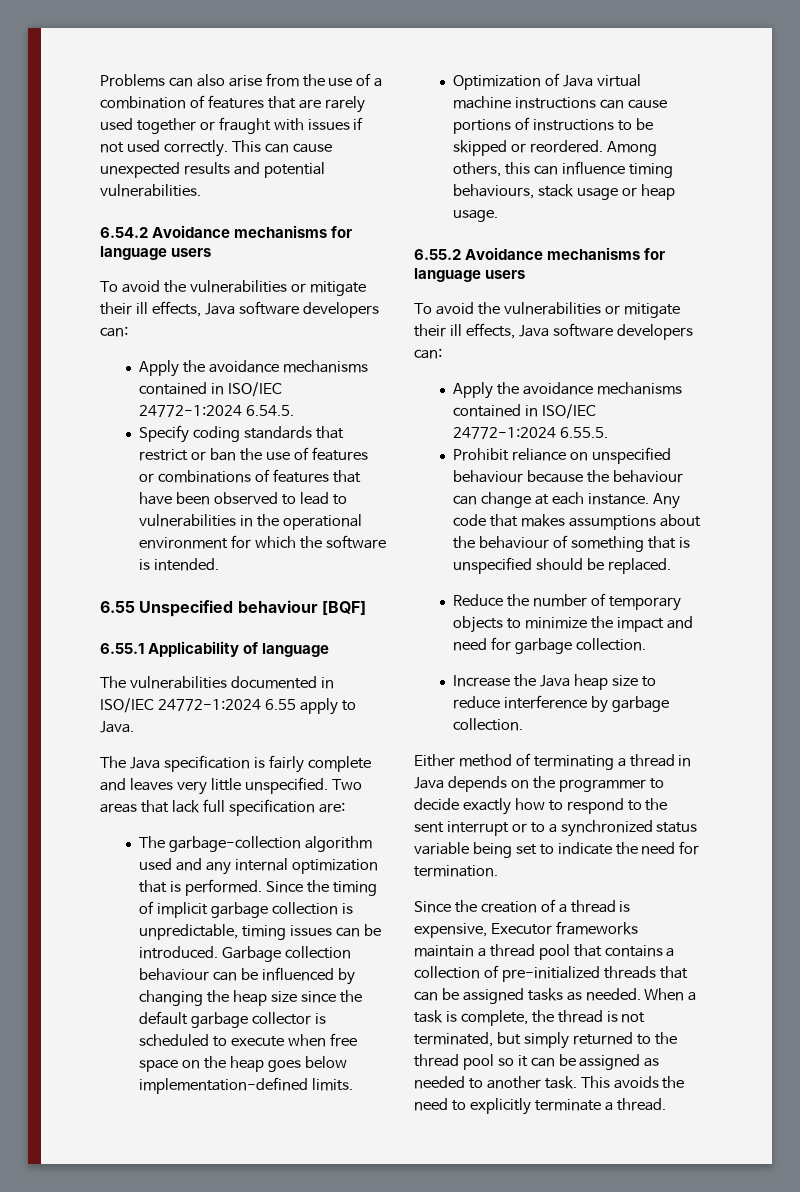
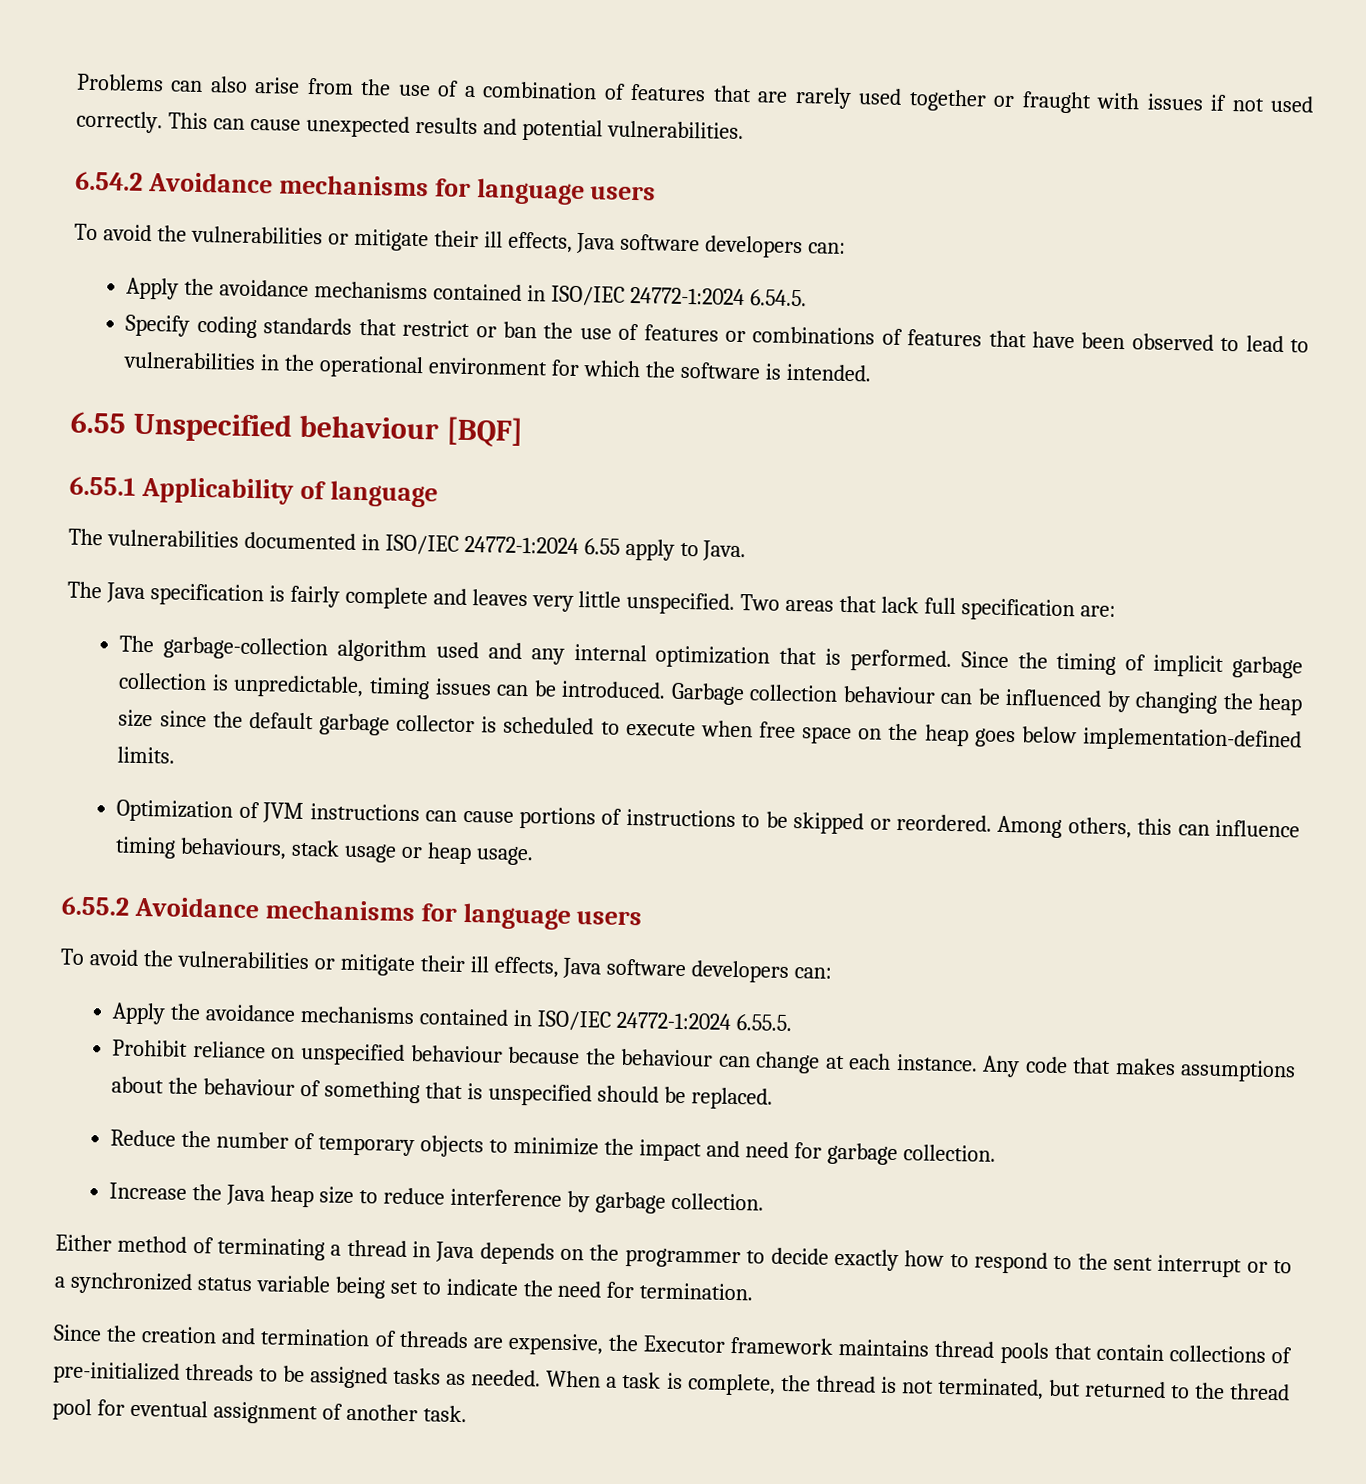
- Optimization of Java virtual machine instructions can cause portions of instructions to be skipped or reordered.
+ Optimization of JVM instructions can cause portions of instructions to be skipped or reordered.
- Since the creation of a thread is expensive, Executor frameworks maintain a thread pool that contains a collection of pre-initialized threads that can be assigned tasks as needed.
+ Since the creation and termination of threads are expensive, the Executor framework maintains thread pools that contain collections of pre-initialized threads to be assigned tasks as needed.
- When a task is complete, the thread is not terminated, but simply returned to the thread pool so it can be assigned as needed to another task. This avoids the need to explicitly terminate a thread.
+ When a task is complete, the thread is not terminated, but returned to the thread pool for eventual assignment of another task.

